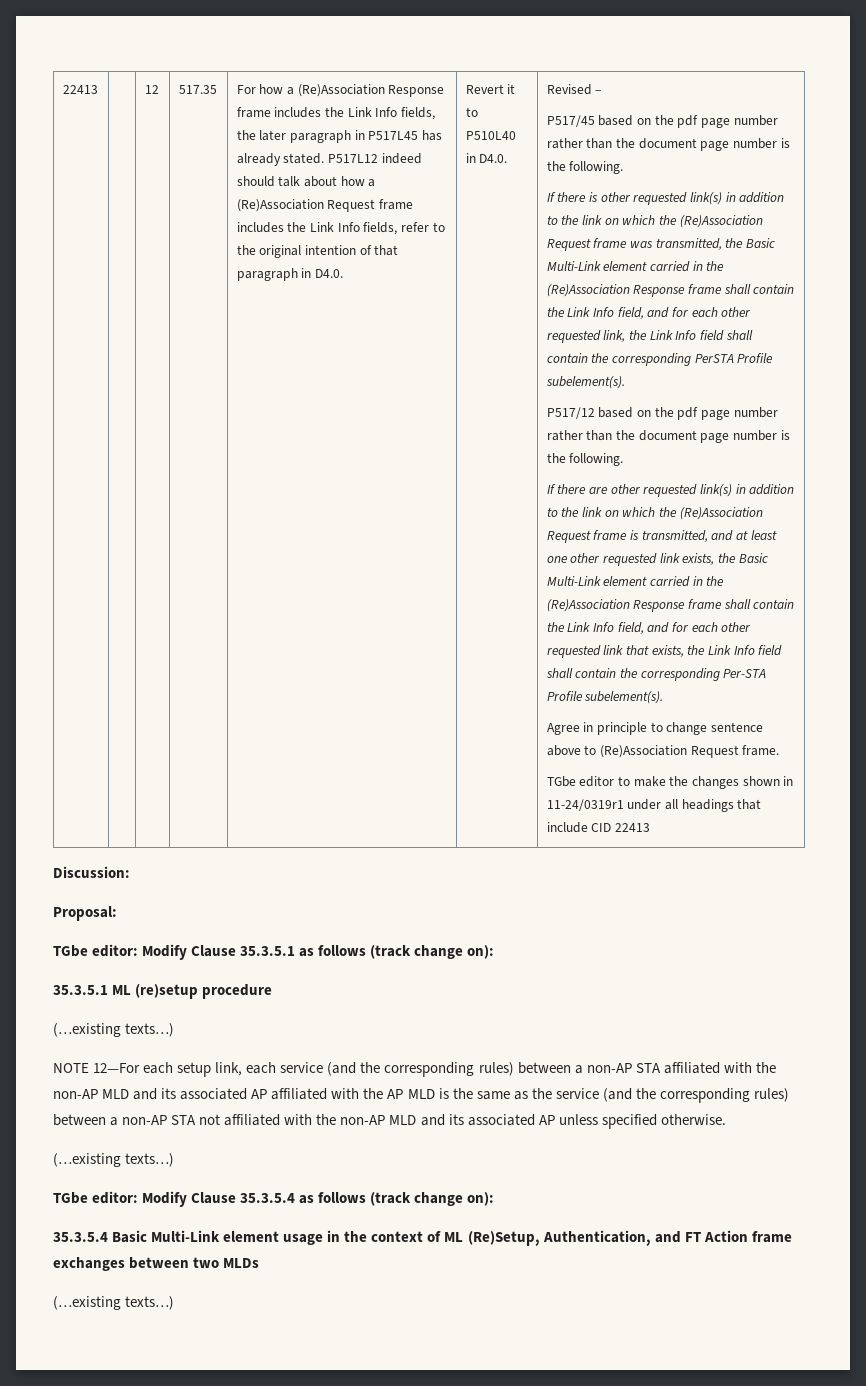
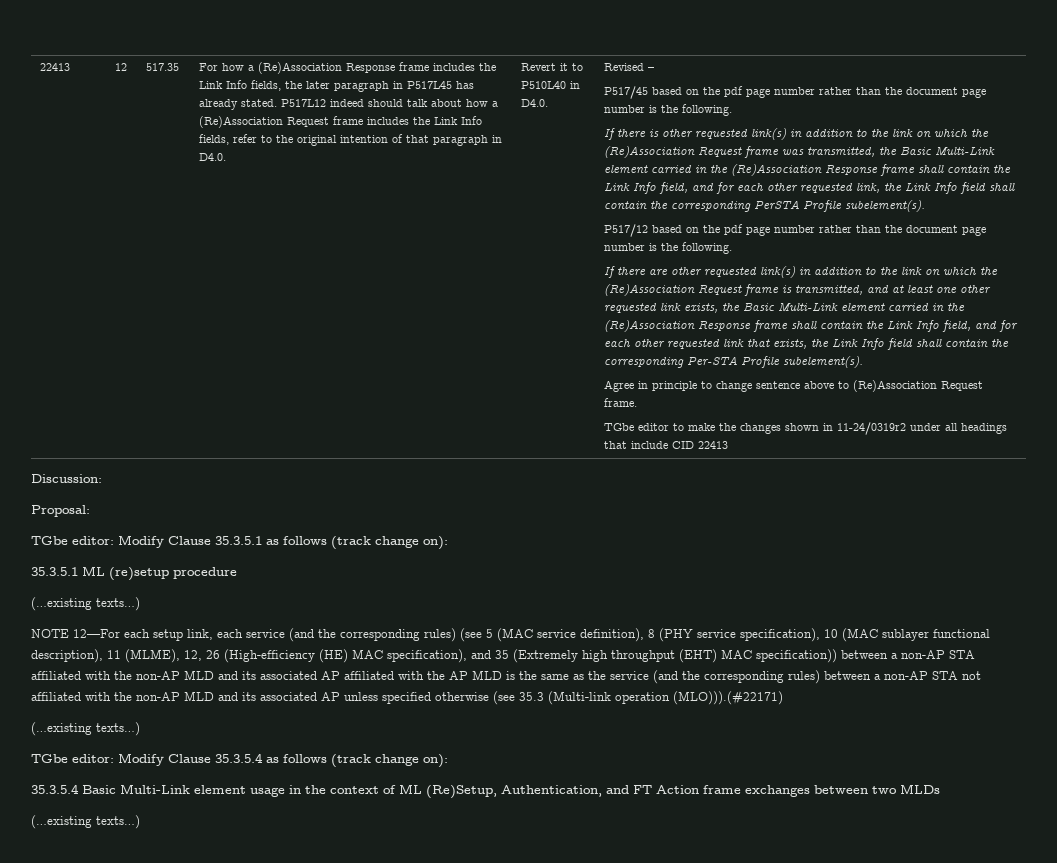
- TGbe editor to make the changes shown in 11-24/0319r1 under all headings that include CID 22413
+ TGbe editor to make the changes shown in 11-24/0319r2 under all headings that include CID 22413
- NOTE 12—For each setup link, each service (and the corresponding rules) between a non-AP STA affiliated with the non-AP MLD and its associated AP affiliated with the AP MLD is the same as the service (and the corresponding rules) between a non-AP STA not affiliated with the non-AP MLD and its associated AP unless specified otherwise.
+ NOTE 12—For each setup link, each service (and the corresponding rules) (see 5 (MAC service definition), 8 (PHY service specification), 10 (MAC sublayer functional description), 11 (MLME), 12, 26 (High-efficiency (HE) MAC specification), and 35 (Extremely high throughput (EHT) MAC specification)) between a non-AP STA affiliated with the non-AP MLD and its associated AP affiliated with the AP MLD is the same as the service (and the corresponding rules) between a non-AP STA not affiliated with the non-AP MLD and its associated AP unless specified otherwise (see 35.3 (Multi-link operation (MLO))).(#22171)

